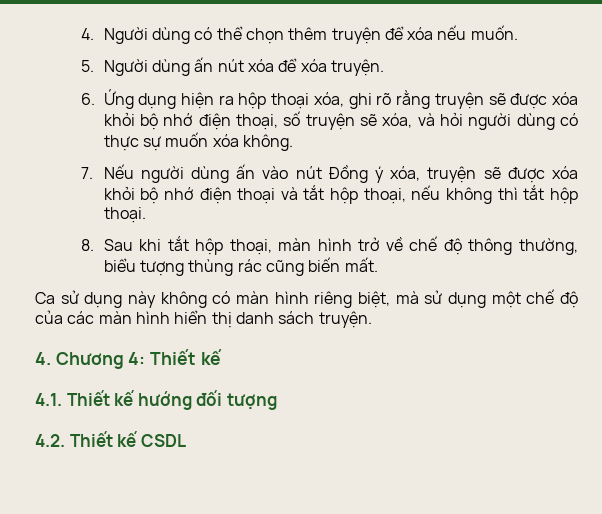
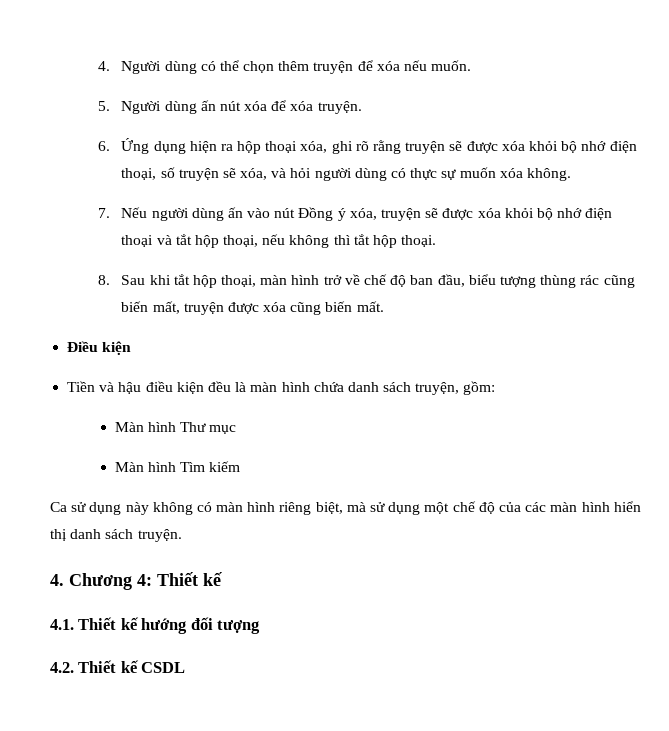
- 8. Sau khi tắt hộp thoại, màn hình trở về chế độ thông thường, biểu tượng thùng rác cũng biến mất.
+ 8. Sau khi tắt hộp thoại, màn hình trở về chế độ ban đầu, biểu tượng thùng rác cũng biến mất, truyện được xóa cũng biến mất.
+ Điều kiện
+ Tiền và hậu điều kiện đều là màn hình chứa danh sách truyện, gồm:
+ Màn hình Thư mục
+ Màn hình Tìm kiếm

